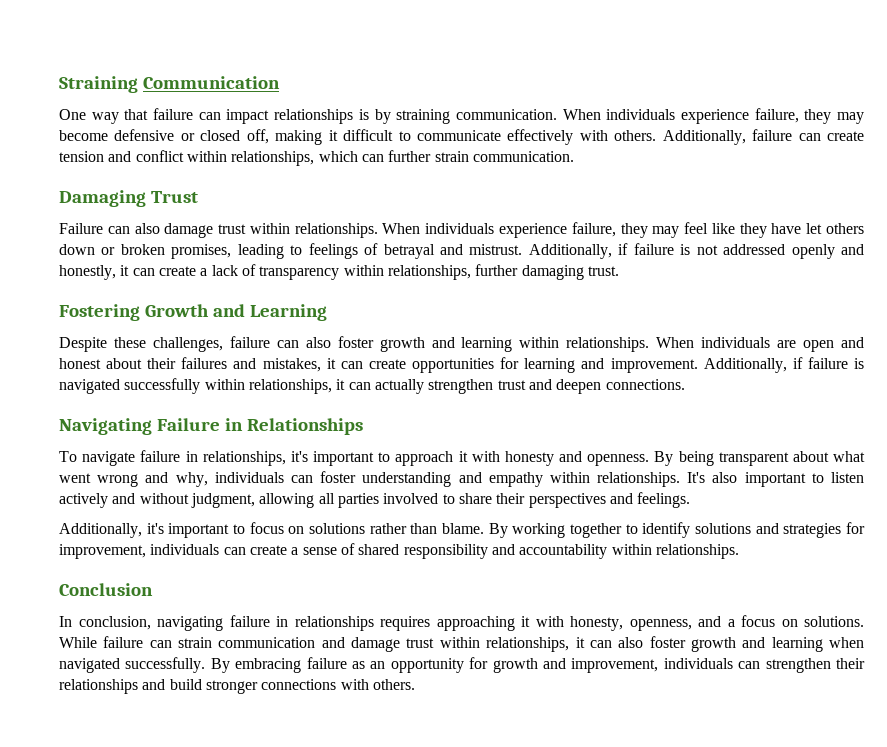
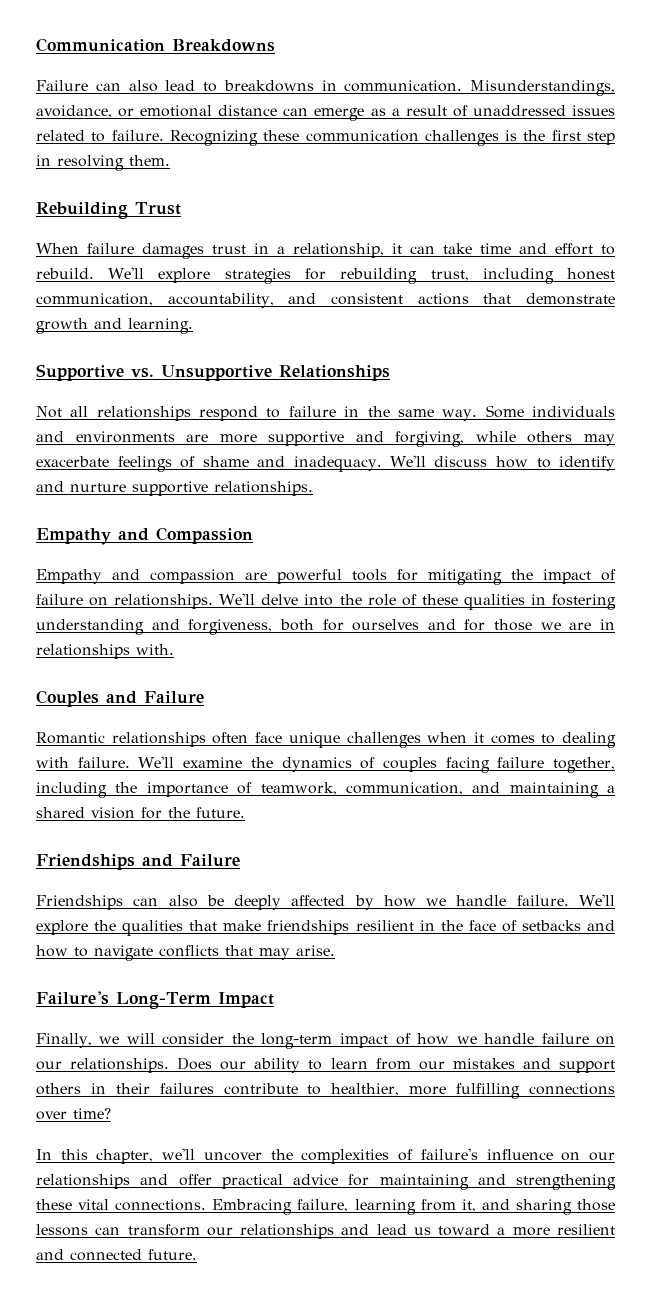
- Straining Communication
- One way that failure can impact relationships is by straining communication. When individuals experience failure, they may become defensive or closed off, making it difficult to communicate effectively with others. Additionally, failure can create tension and conflict within relationships, which can further strain communication.
- Damaging Trust
- Failure can also damage trust within relationships. When individuals experience failure, they may feel like they have let others down or broken promises, leading to feelings of betrayal and mistrust. Additionally, if failure is not addressed openly and honestly, it can create a lack of transparency within relationships, further damaging trust.
- Fostering Growth and Learning
- Despite these challenges, failure can also foster growth and learning within relationships. When individuals are open and honest about their failures and mistakes, it can create opportunities for learning and improvement. Additionally, if failure is navigated successfully within relationships, it can actually strengthen trust and deepen connections.
- Navigating Failure in Relationships
- To navigate failure in relationships, it's important to approach it with honesty and openness. By being transparent about what went wrong and why, individuals can foster understanding and empathy within relationships. It's also important to listen actively and without judgment, allowing all parties involved to share their perspectives and feelings.
- Additionally, it's important to focus on solutions rather than blame. By working together to identify solutions and strategies for improvement, individuals can create a sense of shared responsibility and accountability within relationships.
- Conclusion
- In conclusion, navigating failure in relationships requires approaching it with honesty, openness, and a focus on solutions. While failure can strain communication and damage trust within relationships, it can also foster growth and learning when navigated successfully. By embracing failure as an opportunity for growth and improvement, individuals can strengthen their relationships and build stronger connections with others.
+ Communication Breakdowns
+ Failure can also lead to breakdowns in communication. Misunderstandings, avoidance, or emotional distance can emerge as a result of unaddressed issues related to failure. Recognizing these communication challenges is the first step in resolving them.
+ Rebuilding Trust
+ When failure damages trust in a relationship, it can take time and effort to rebuild. We'll explore strategies for rebuilding trust, including honest communication, accountability, and consistent actions that demonstrate growth and learning.
+ Supportive vs. Unsupportive Relationships
+ Not all relationships respond to failure in the same way. Some individuals and environments are more supportive and forgiving, while others may exacerbate feelings of shame and inadequacy. We'll discuss how to identify and nurture supportive relationships.
+ Empathy and Compassion
+ Empathy and compassion are powerful tools for mitigating the impact of failure on relationships. We'll delve into the role of these qualities in fostering understanding and forgiveness, both for ourselves and for those we are in relationships with.
+ Couples and Failure
+ Romantic relationships often face unique challenges when it comes to dealing with failure. We'll examine the dynamics of couples facing failure together, including the importance of teamwork, communication, and maintaining a shared vision for the future.
+ Friendships and Failure
+ Friendships can also be deeply affected by how we handle failure. We'll explore the qualities that make friendships resilient in the face of setbacks and how to navigate conflicts that may arise.
+ Failure's Long-Term Impact
+ Finally, we will consider the long-term impact of how we handle failure on our relationships. Does our ability to learn from our mistakes and support others in their failures contribute to healthier, more fulfilling connections over time?
+ In this chapter, we'll uncover the complexities of failure's influence on our relationships and offer practical advice for maintaining and strengthening these vital connections. Embracing failure, learning from it, and sharing those lessons can transform our relationships and lead us toward a more resilient and connected future.

